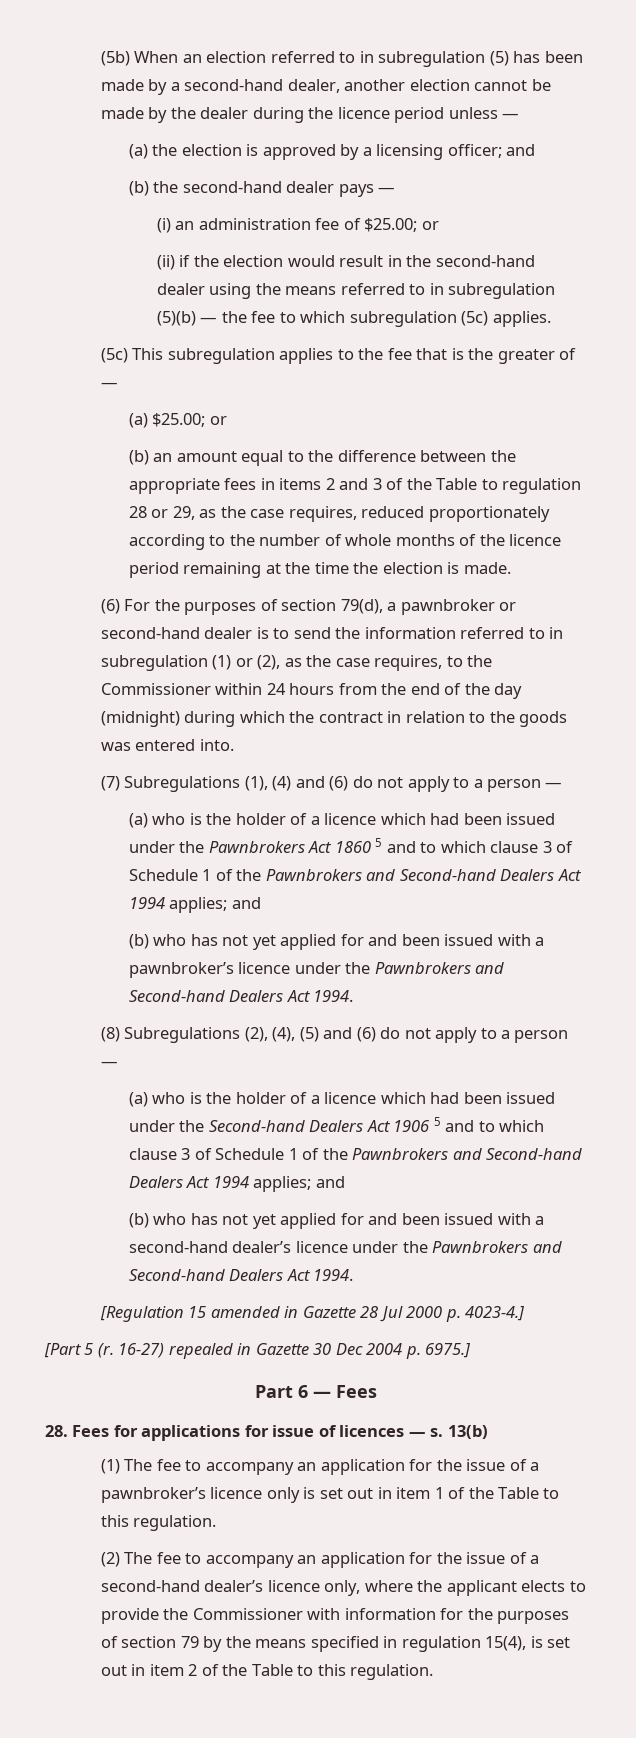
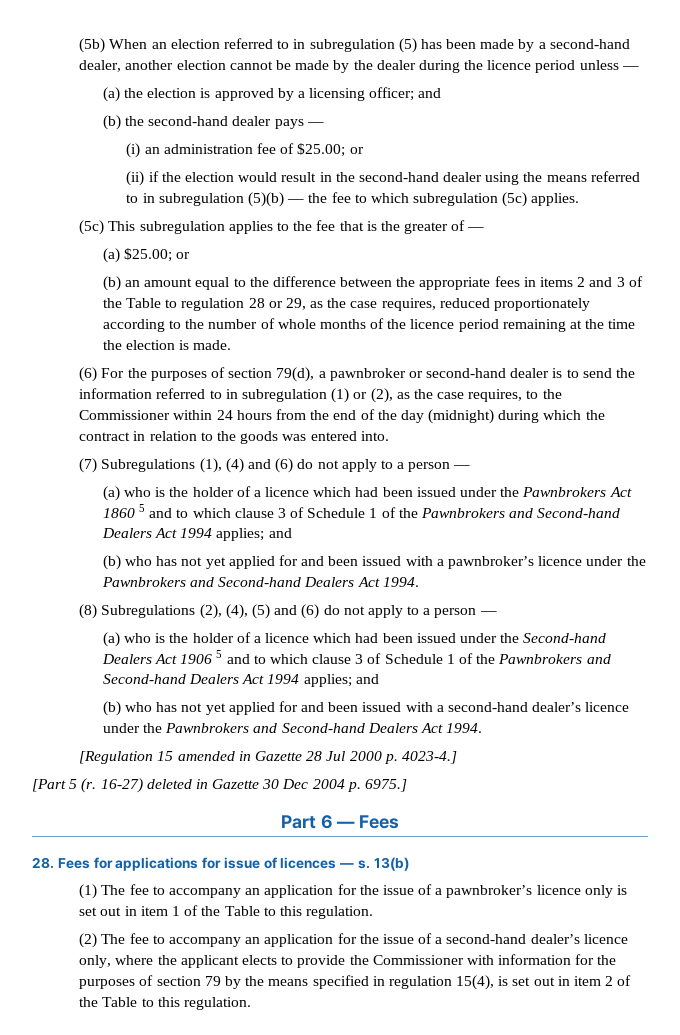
- 16-27) repealed in Gazette 30 Dec 2004 p. 6975.]
+ 16-27) deleted in Gazette 30 Dec 2004 p. 6975.]

